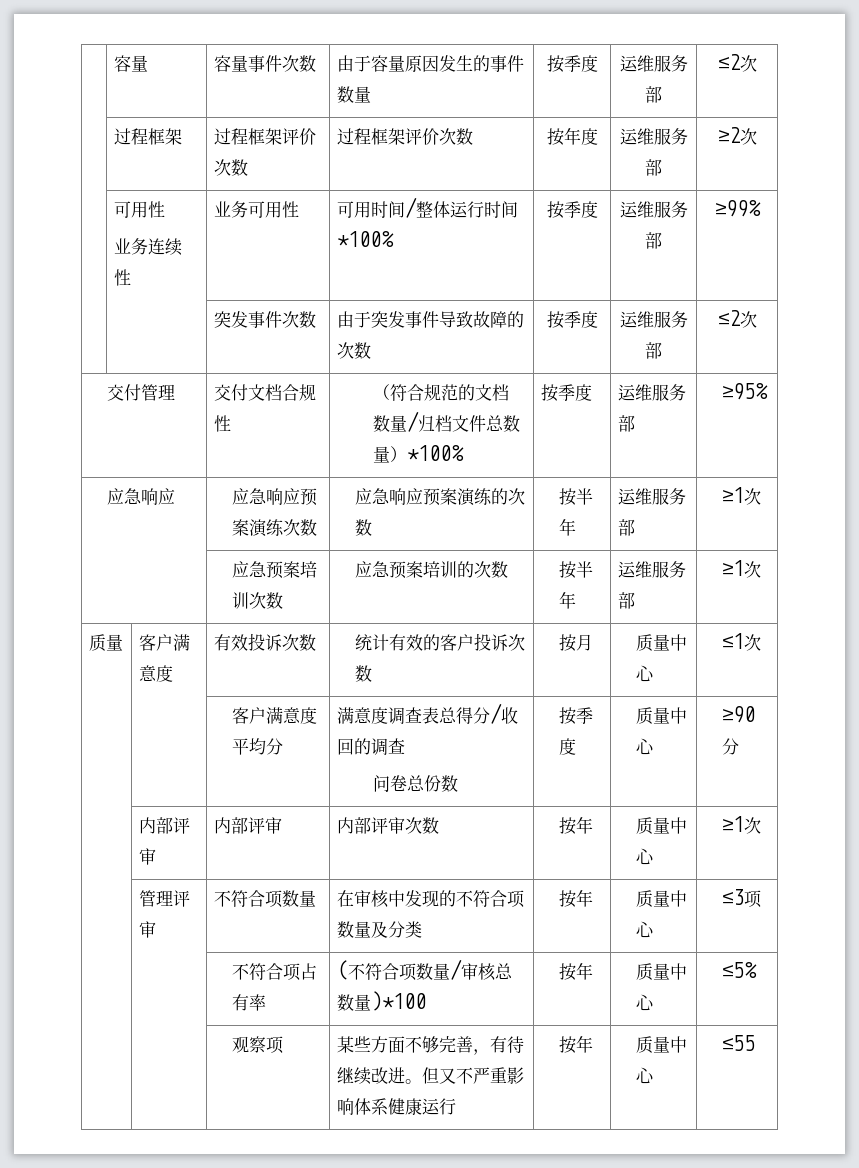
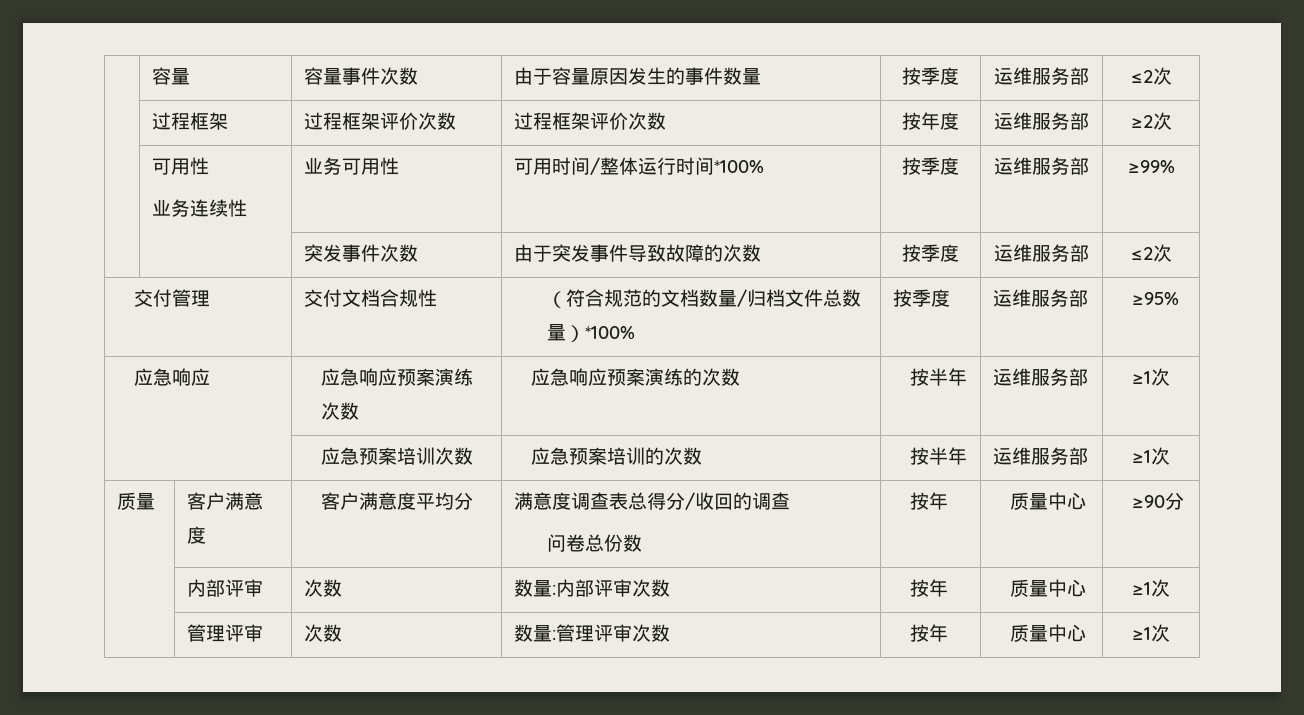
- 质量 | 客户满意度 | 有效投诉次数 | 统计有效的客户投诉次数 | 按月 | 质量中心 | ≤1次
- | | 客户满意度平均分 | 满意度调查表总得分/收回的调查
- 问卷总份数 | 按季度 | 质量中心 | ≥90分
+ 质量 | 客户满意度 | 客户满意度平均分 | 满意度调查表总得分/收回的调查
+ 问卷总份数 | 按年 | 质量中心 | ≥90分
- | 内部评审 | 内部评审 | 内部评审次数 | 按年 | 质量中心 | ≥1次
+ | 内部评审 | 次数 | 数量:内部评审次数 | 按年 | 质量中心 | ≥1次
- | 管理评审 | 不符合项数量 | 在审核中发现的不符合项数量及分类 | 按年 | 质量中心 | ≤3项
- | | 不符合项占有率 | (不符合项数量/审核总数量)*100 | 按年 | 质量中心 | ≤5%
- | | 观察项 | 某些方面不够完善，有待继续改进。但又不严重影响体系健康运行 | 按年 | 质量中心 | ≤55
+ | 管理评审 | 次数 | 数量:管理评审次数 | 按年 | 质量中心 | ≥1次

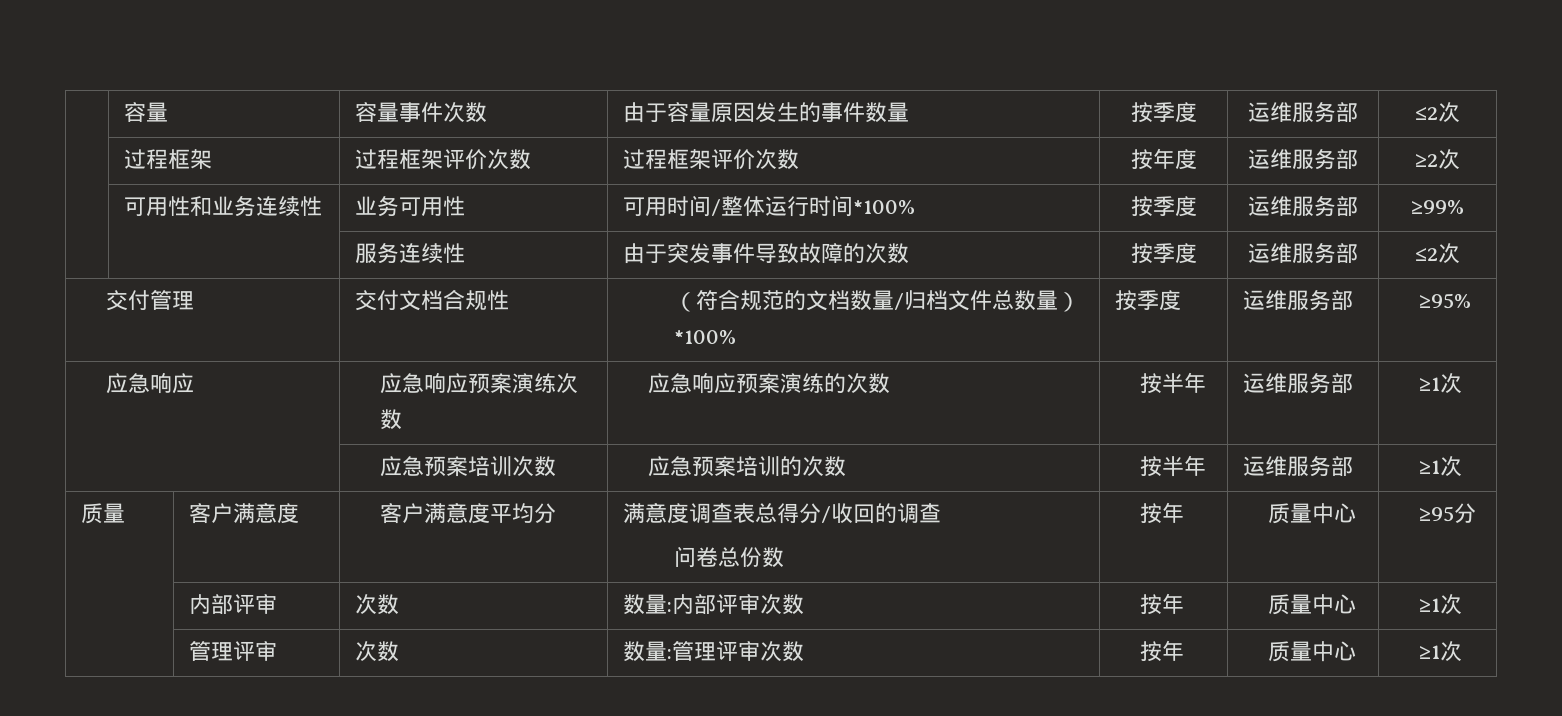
- | 可用性
- 业务连续性 | 业务可用性 | 可用时间/整体运行时间*100% | 按季度 | 运维服务部 | ≥99%
+ | 可用性和业务连续性 | 业务可用性 | 可用时间/整体运行时间*100% | 按季度 | 运维服务部 | ≥99%
- | | 突发事件次数 | 由于突发事件导致故障的次数 | 按季度 | 运维服务部 | ≤2次
+ | | 服务连续性 | 由于突发事件导致故障的次数 | 按季度 | 运维服务部 | ≤2次
  质量 | 客户满意度 | 客户满意度平均分 | 满意度调查表总得分/收回的调查
- 问卷总份数 | 按年 | 质量中心 | ≥90分
+ 问卷总份数 | 按年 | 质量中心 | ≥95分

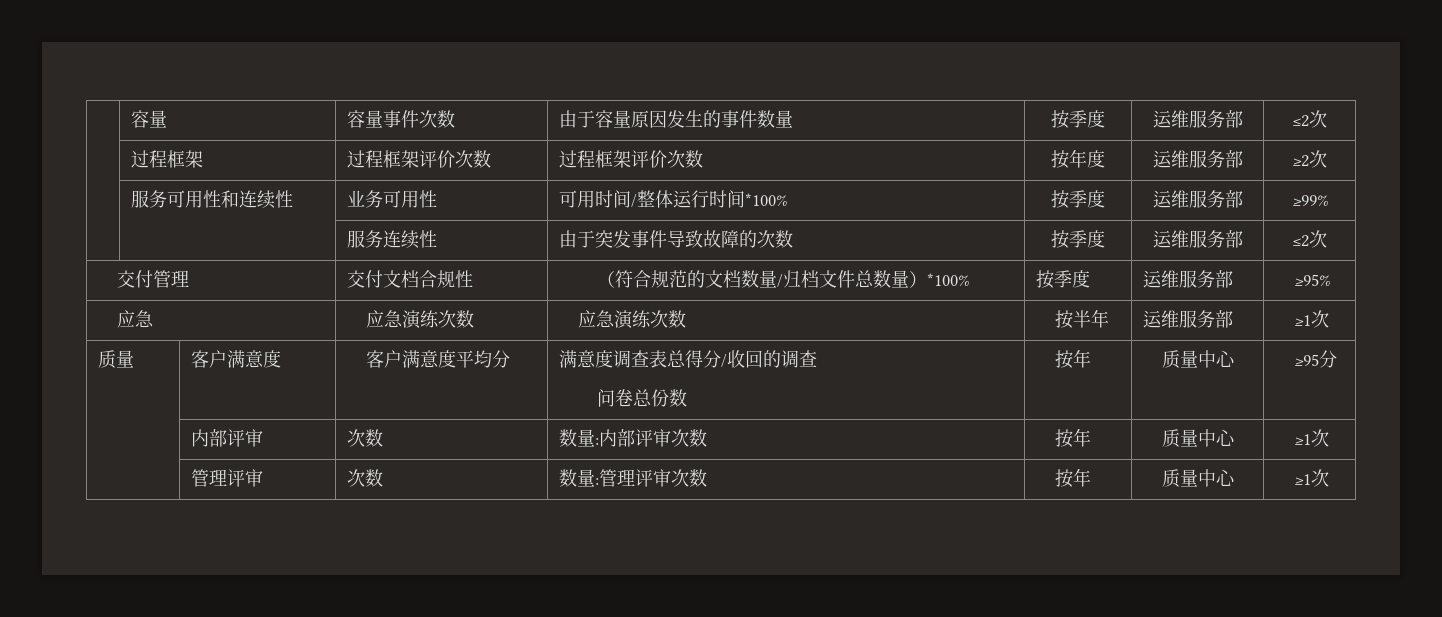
- | 可用性和业务连续性 | 业务可用性 | 可用时间/整体运行时间*100% | 按季度 | 运维服务部 | ≥99%
+ | 服务可用性和连续性 | 业务可用性 | 可用时间/整体运行时间*100% | 按季度 | 运维服务部 | ≥99%
- 应急响应 | 应急响应预案演练次数 | 应急响应预案演练的次数 | 按半年 | 运维服务部 | ≥1次
- | 应急预案培训次数 | 应急预案培训的次数 | 按半年 | 运维服务部 | ≥1次
+ 应急 | 应急演练次数 | 应急演练次数 | 按半年 | 运维服务部 | ≥1次

